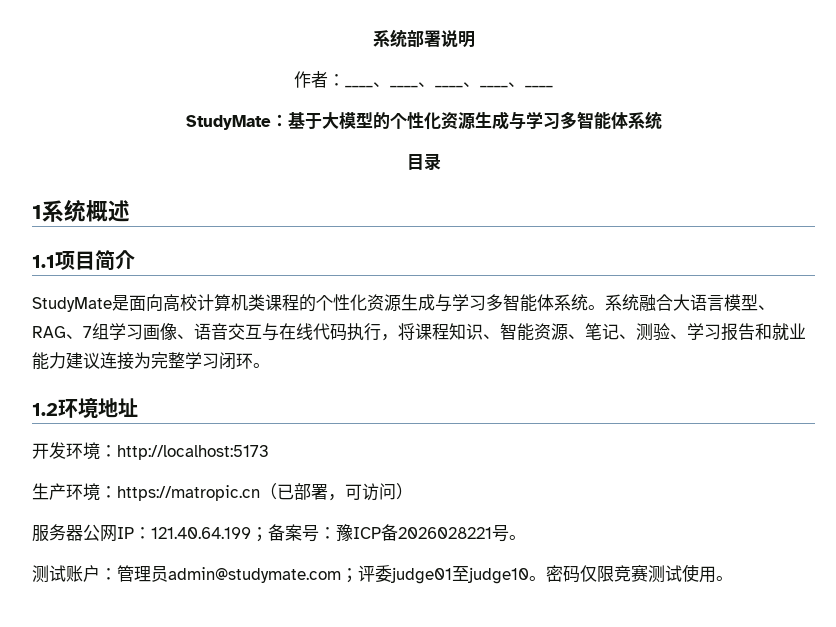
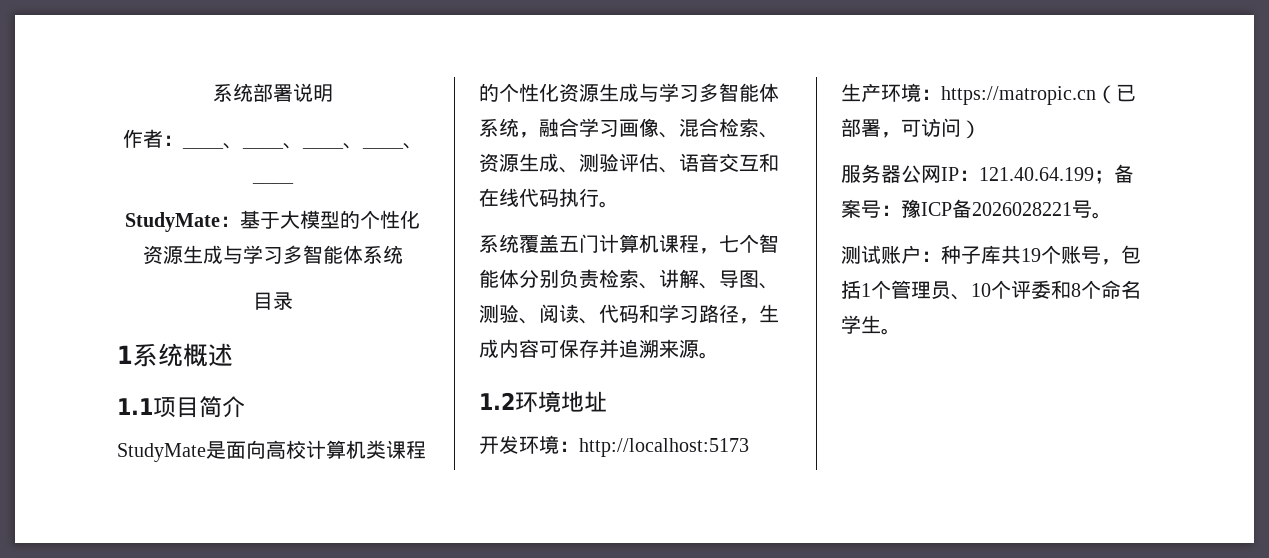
- StudyMate是面向高校计算机类课程的个性化资源生成与学习多智能体系统。系统融合大语言模型、RAG、7组学习画像、语音交互与在线代码执行，将课程知识、智能资源、笔记、测验、学习报告和就业能力建议连接为完整学习闭环。
+ StudyMate是面向高校计算机类课程的个性化资源生成与学习多智能体系统，融合学习画像、混合检索、资源生成、测验评估、语音交互和在线代码执行。
+ 系统覆盖五门计算机课程，七个智能体分别负责检索、讲解、导图、测验、阅读、代码和学习路径，生成内容可保存并追溯来源。
- 测试账户：管理员admin@studymate.com；评委judge01至judge10。密码仅限竞赛测试使用。
+ 测试账户：种子库共19个账号，包括1个管理员、10个评委和8个命名学生。

